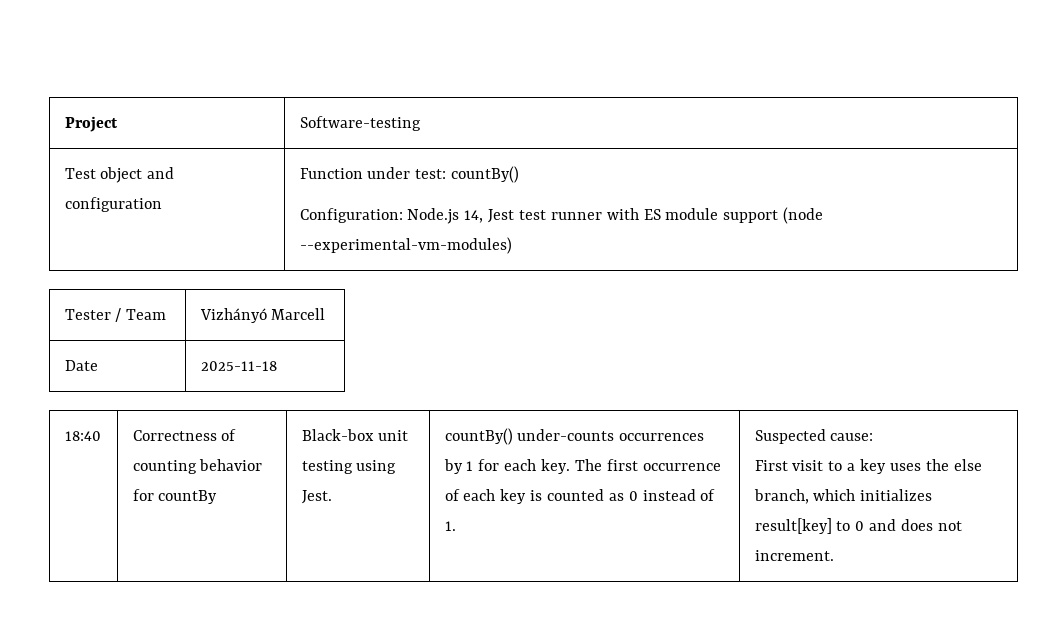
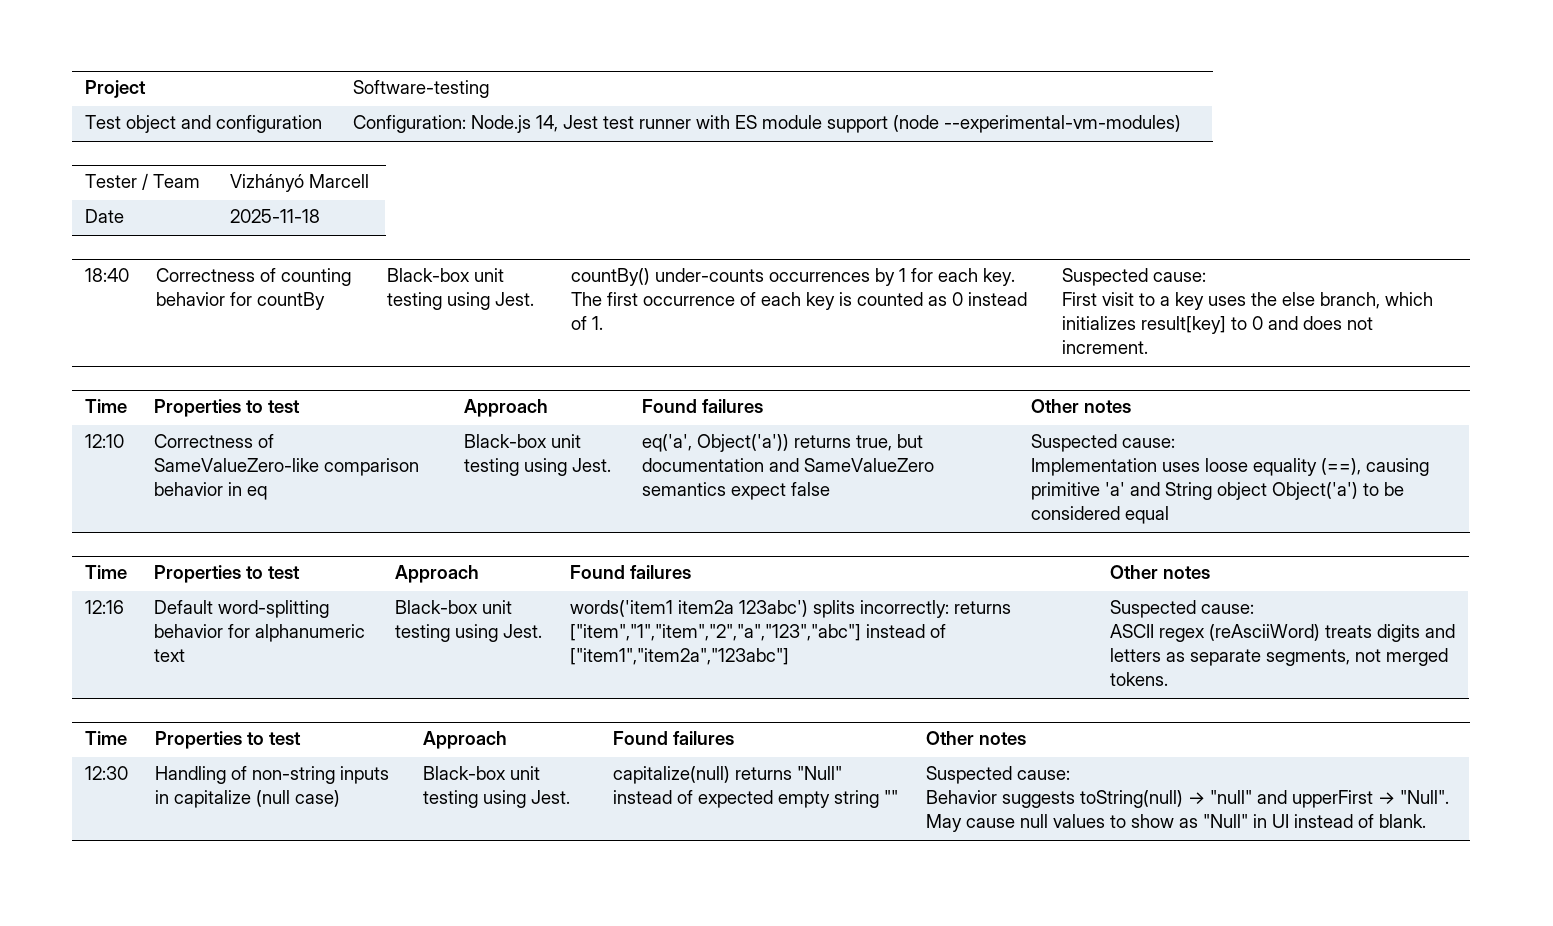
- Test object and configuration | Function under test: countBy()
- Configuration: Node.js 14, Jest test runner with ES module support (node --experimental-vm-modules)
+ Test object and configuration | Configuration: Node.js 14, Jest test runner with ES module support (node --experimental-vm-modules)
  First visit to a key uses the else branch, which initializes result[key] to 0 and does not increment.
+ Time | Properties to test | Approach | Found failures | Other notes
+ 12:10 | Correctness of SameValueZero-like comparison behavior in eq | Black-box unit testing using Jest. | eq('a', Object('a')) returns true, but documentation and SameValueZero semantics expect false | Suspected cause:
+ Implementation uses loose equality (==), causing primitive 'a' and String object Object('a') to be considered equal
+ Time | Properties to test | Approach | Found failures | Other notes
+ 12:16 | Default word-splitting behavior for alphanumeric text | Black-box unit testing using Jest. | words('item1 item2a 123abc') splits incorrectly: returns ["item","1","item","2","a","123","abc"] instead of ["item1","item2a","123abc"] | Suspected cause:
+ ASCII regex (reAsciiWord) treats digits and letters as separate segments, not merged tokens.
+ Time | Properties to test | Approach | Found failures | Other notes
+ 12:30 | Handling of non-string inputs in capitalize (null case) | Black-box unit testing using Jest. | capitalize(null) returns "Null" instead of expected empty string "" | Suspected cause:
+ Behavior suggests toString(null) → "null" and upperFirst → "Null". May cause null values to show as "Null" in UI instead of blank.

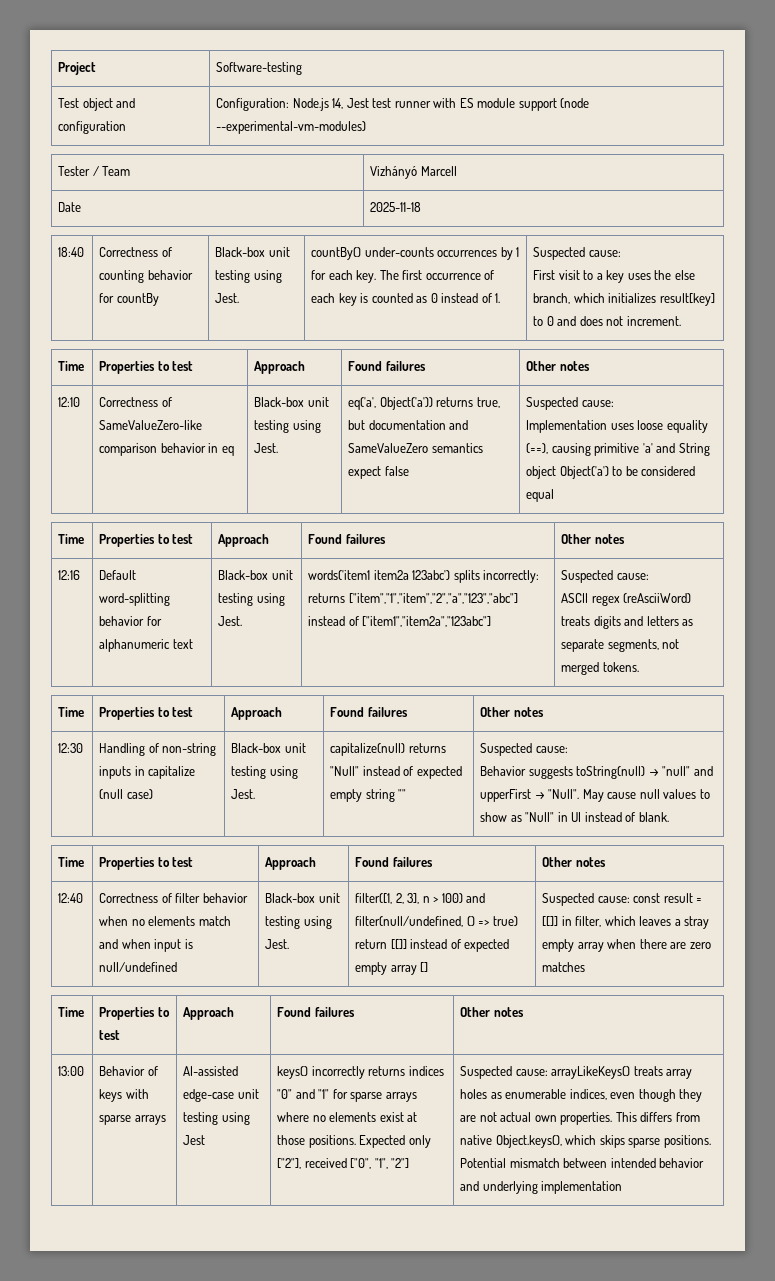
  May cause null values to show as "Null" in UI instead of blank.
+ Time | Properties to test | Approach | Found failures | Other notes
+ 12:40 | Correctness of filter behavior when no elements match and when input is null/undefined | Black-box unit testing using Jest. | filter([1, 2, 3], n > 100) and filter(null/undefined, () => true) return [[]] instead of expected empty array [] | Suspected cause: const result = [[]] in filter, which leaves a stray empty array when there are zero matches
+ Time | Properties to test | Approach | Found failures | Other notes
+ 13:00 | Behavior of keys with sparse arrays | AI-assisted edge-case unit testing using Jest | keys() incorrectly returns indices "0" and "1" for sparse arrays where no elements exist at those positions. Expected only ["2"], received ["0", "1", "2"] | Suspected cause: arrayLikeKeys() treats array holes as enumerable indices, even though they are not actual own properties. This differs from native Object.keys(), which skips sparse positions. Potential mismatch between intended behavior and underlying implementation

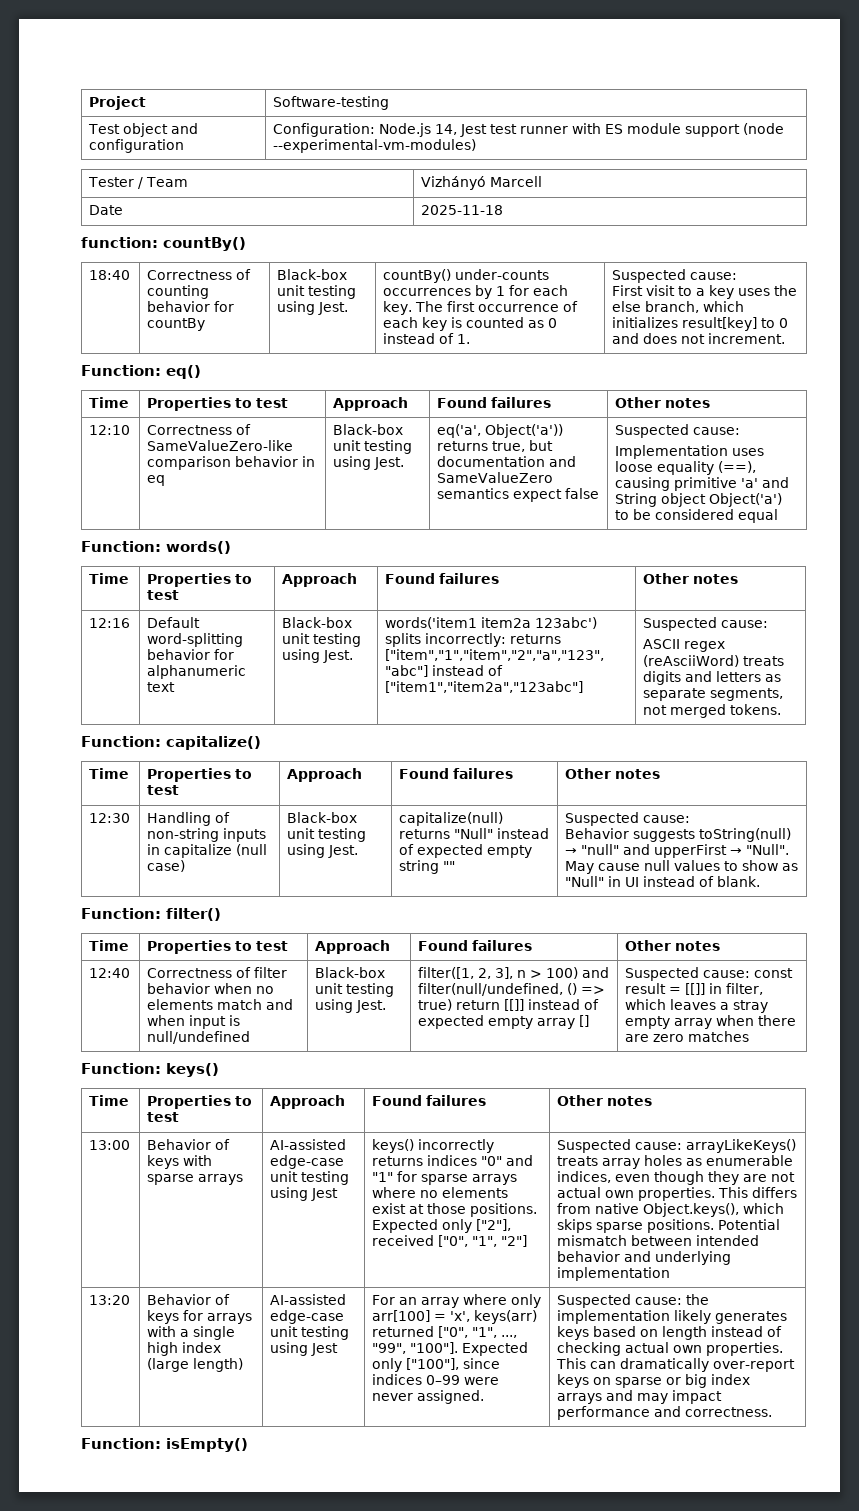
+ function: countBy()
+ Function: eq()
+ Function: words()
+ Function: capitalize()
+ Function: filter()
+ Function: keys()
+ 13:20 | Behavior of keys for arrays with a single high index (large length) | AI-assisted edge-case unit testing using Jest | For an array where only arr[100] = 'x', keys(arr) returned ["0", "1", ..., "99", "100"]. Expected only ["100"], since indices 0–99 were never assigned. | Suspected cause: the implementation likely generates keys based on length instead of checking actual own properties. This can dramatically over-report keys on sparse or big index arrays and may impact performance and correctness.
+ Function: isEmpty()

